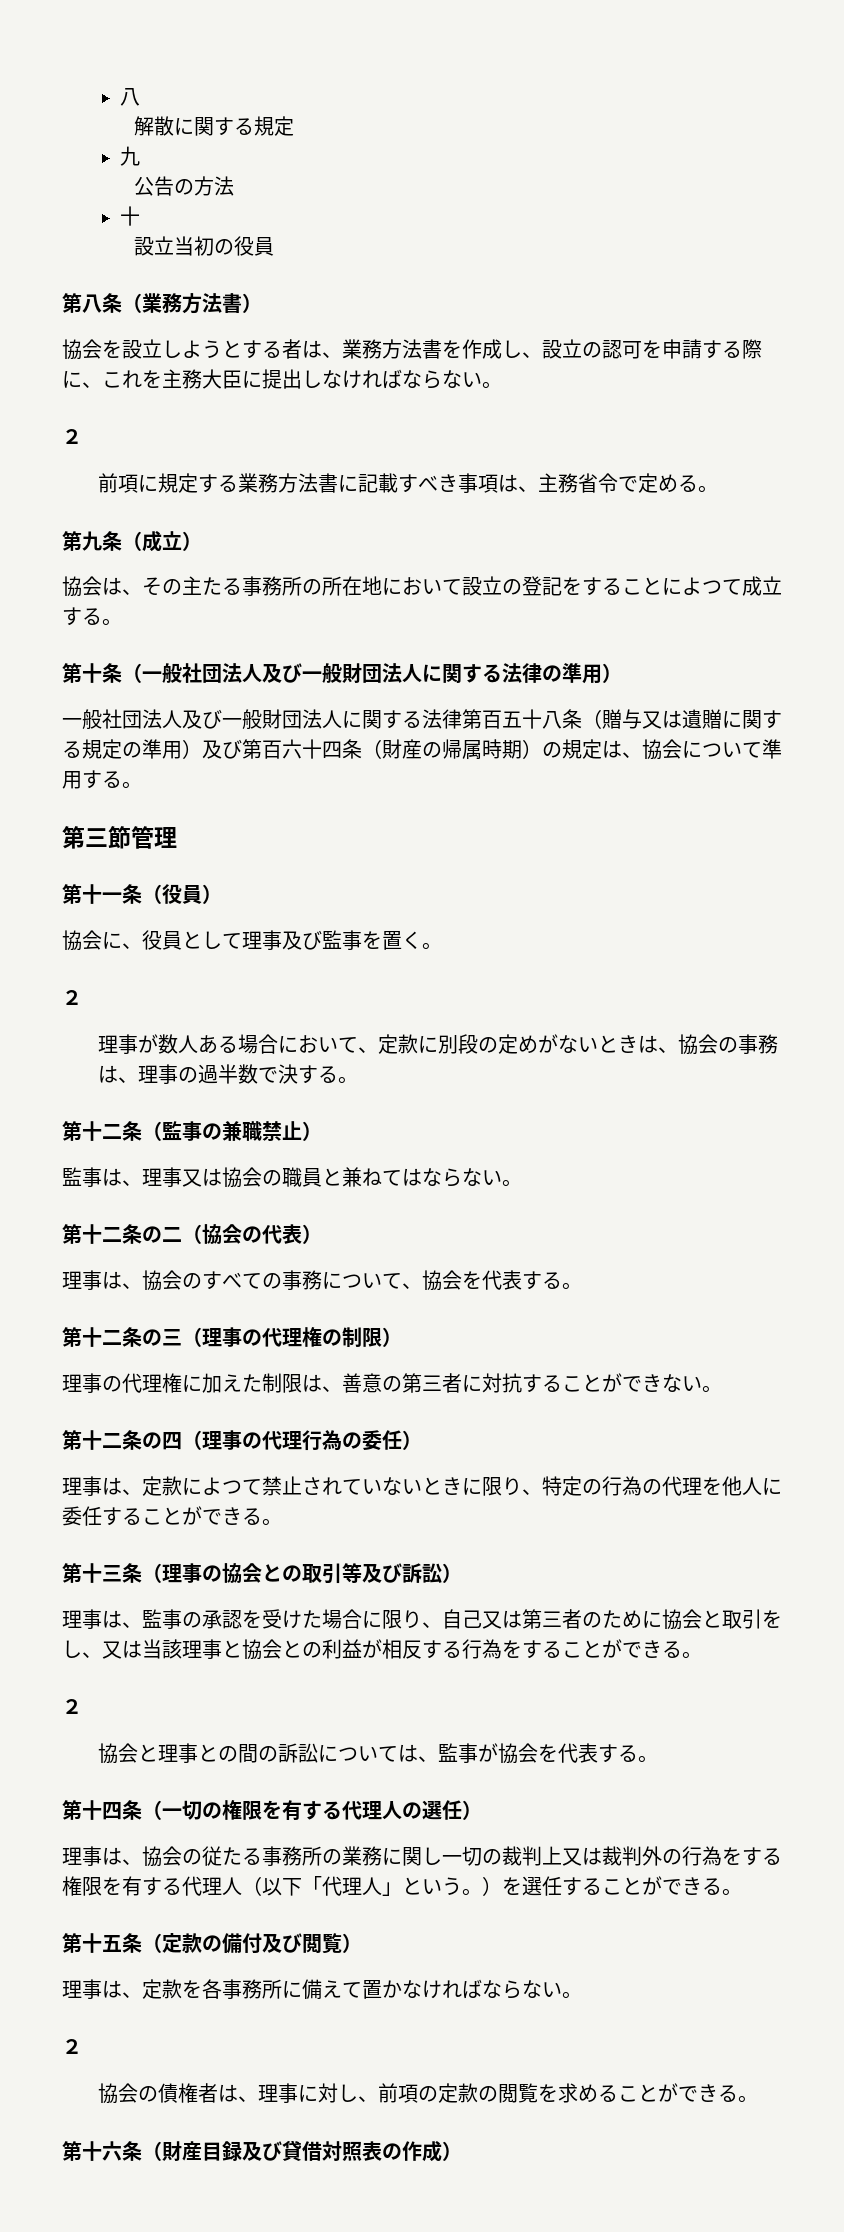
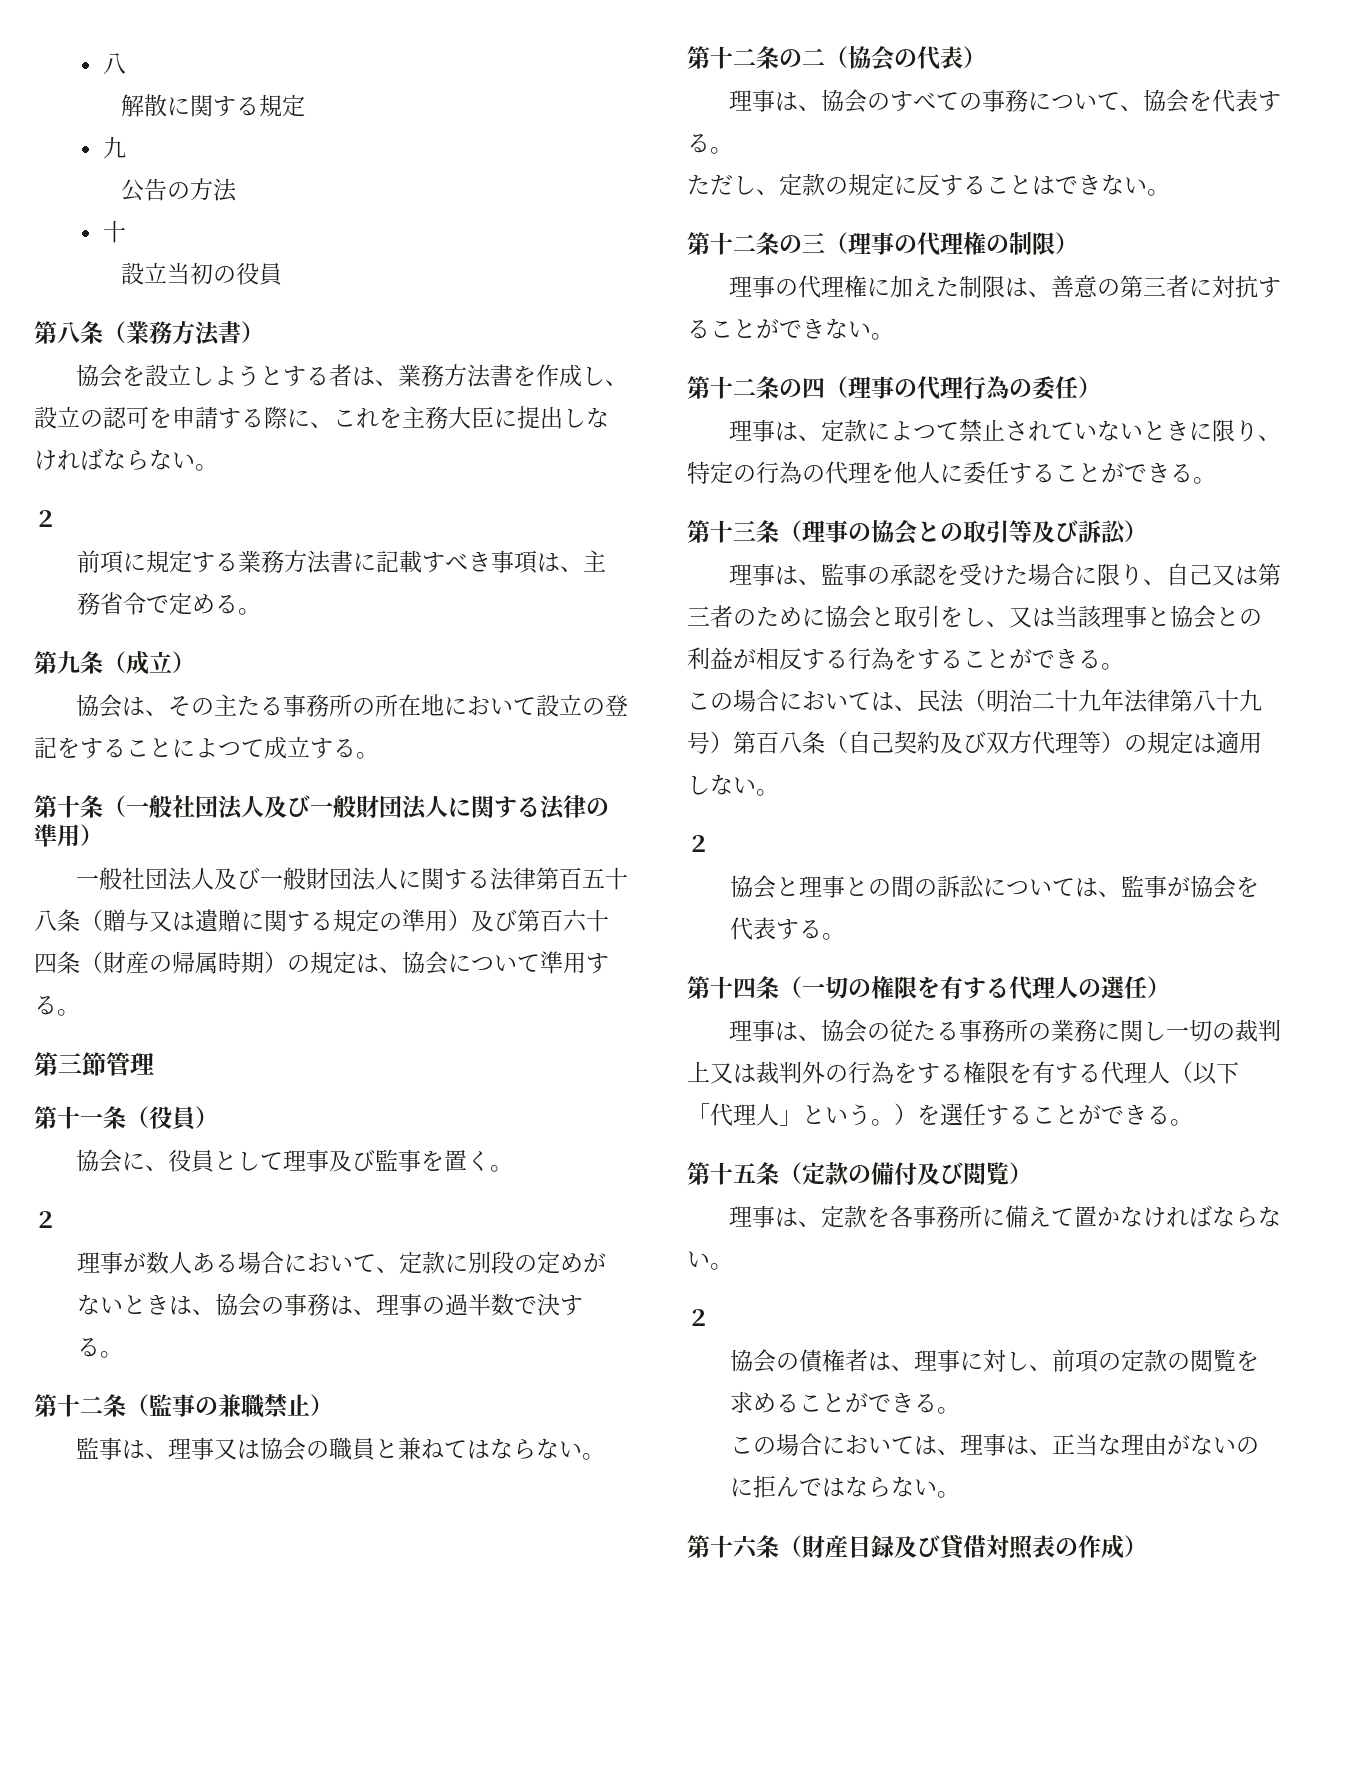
+ ただし、定款の規定に反することはできない。
+ この場合においては、民法（明治二十九年法律第八十九号）第百八条（自己契約及び双方代理等）の規定は適用しない。
+ この場合においては、理事は、正当な理由がないのに拒んではならない。

